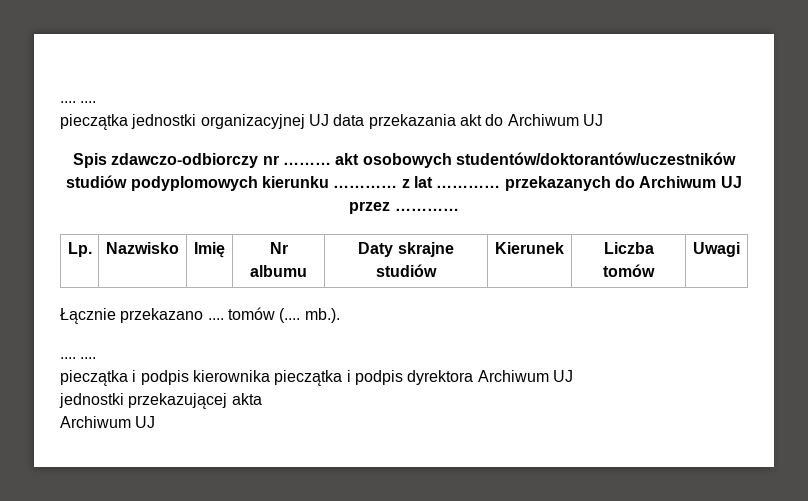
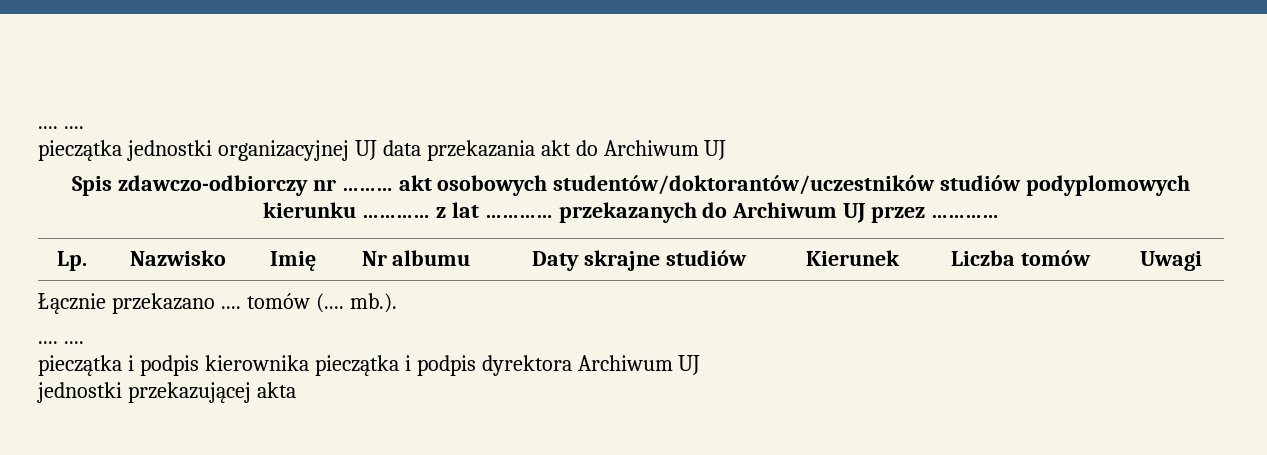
  jednostki przekazującej akta
- Archiwum UJ

